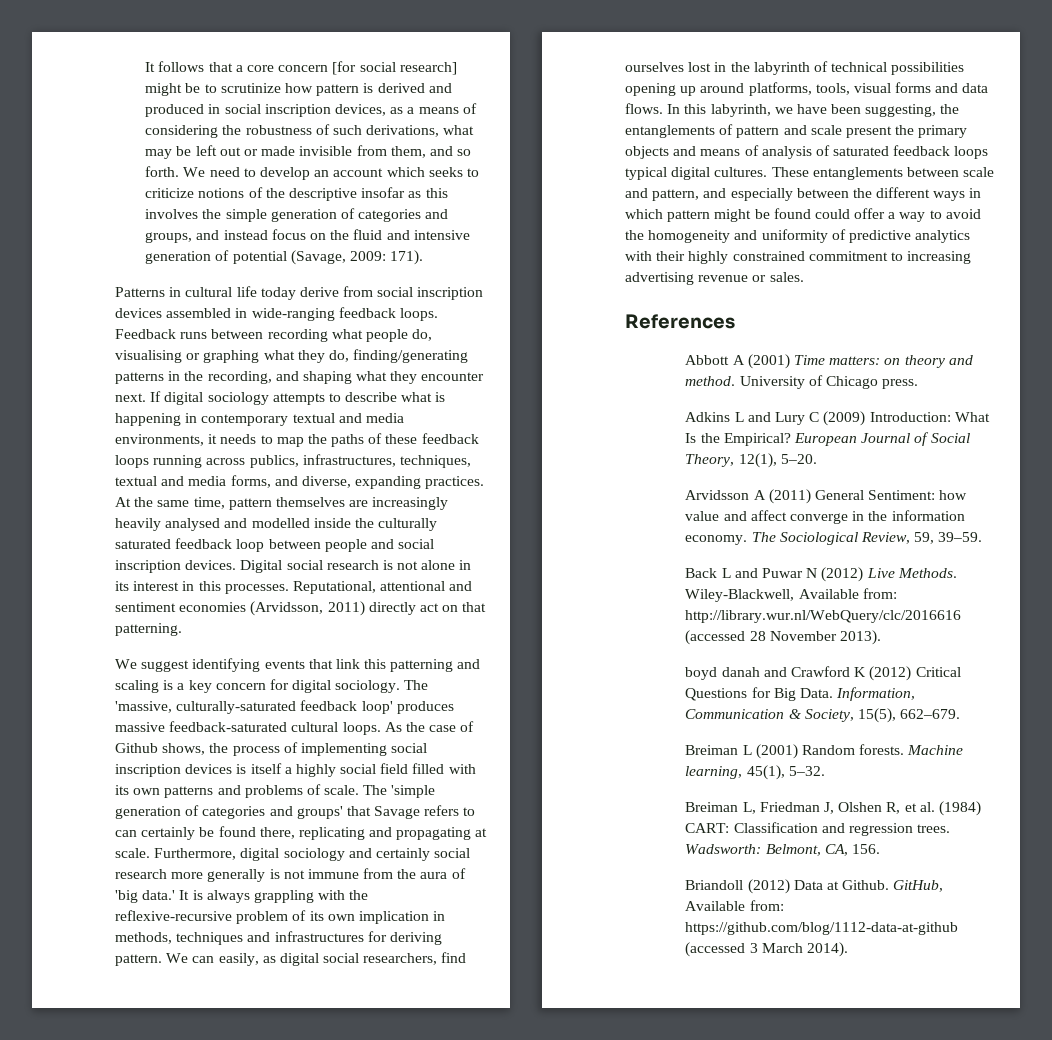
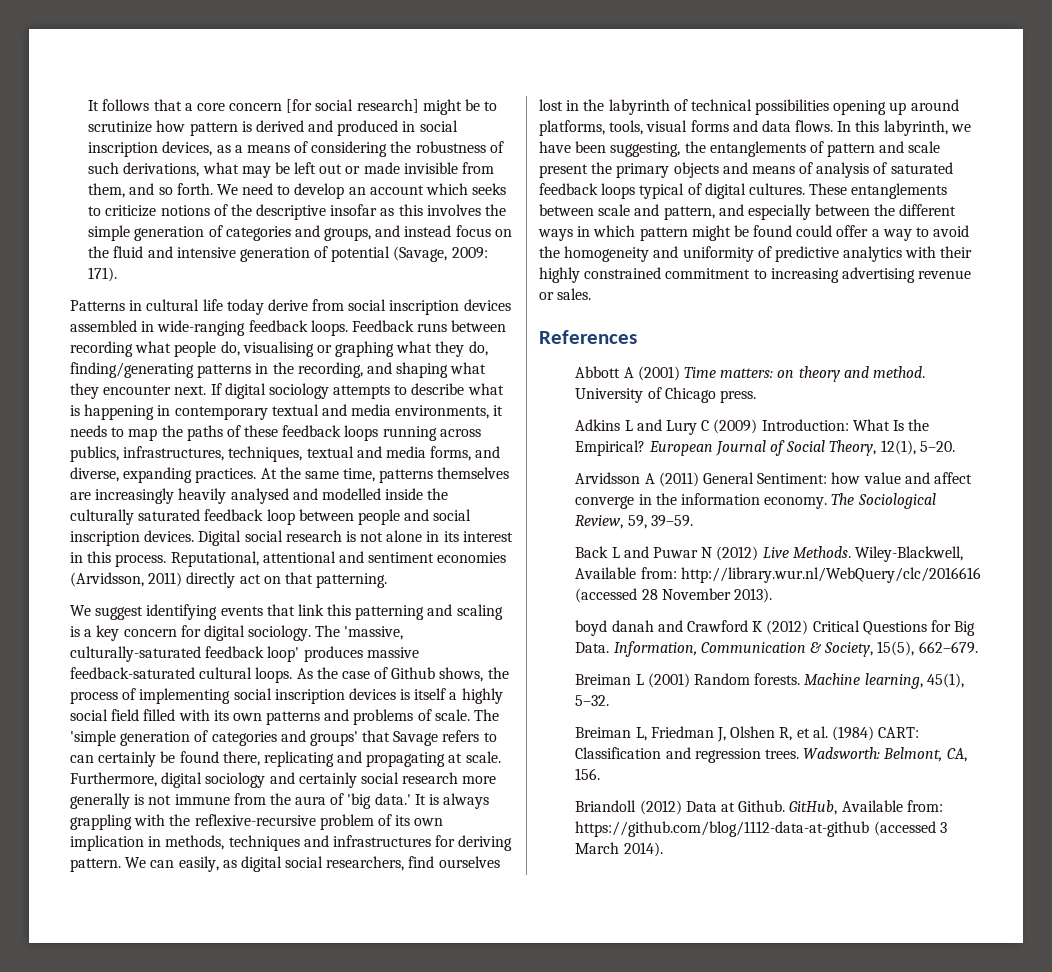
- At the same time, pattern themselves are increasingly heavily analysed and modelled inside the culturally saturated feedback loop between people and social inscription devices.
+ At the same time, patterns themselves are increasingly heavily analysed and modelled inside the culturally saturated feedback loop between people and social inscription devices.
- Digital social research is not alone in its interest in this processes.
+ Digital social research is not alone in its interest in this process.
- In this labyrinth, we have been suggesting, the entanglements of pattern and scale present the primary objects and means of analysis of saturated feedback loops typical digital cultures.
+ In this labyrinth, we have been suggesting, the entanglements of pattern and scale present the primary objects and means of analysis of saturated feedback loops typical of digital cultures.

